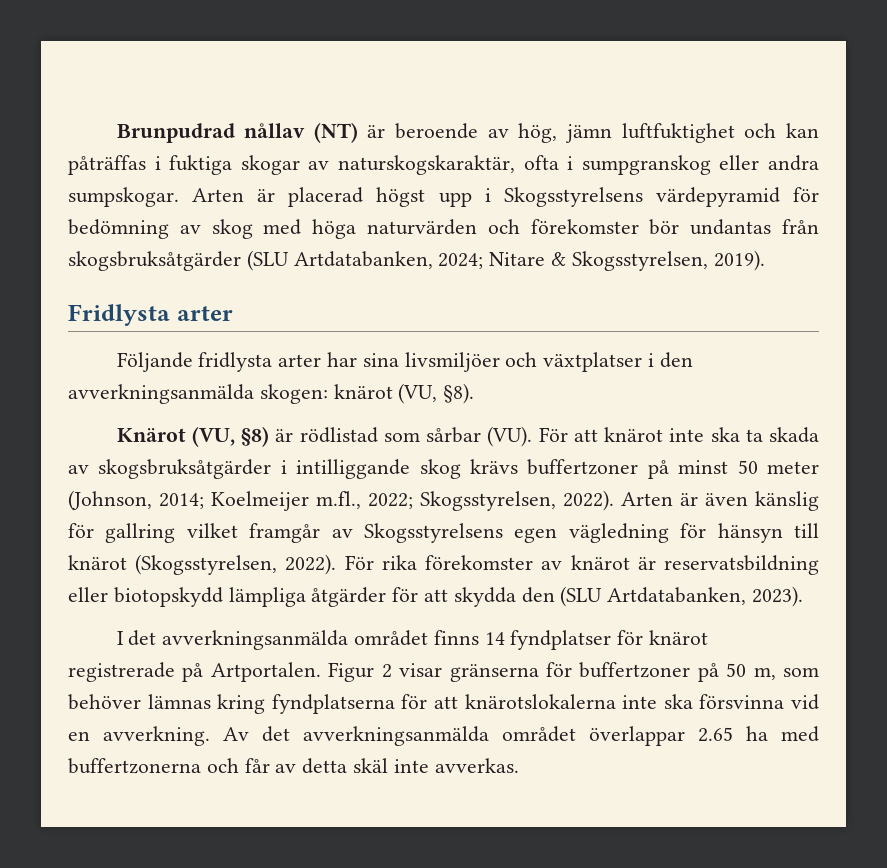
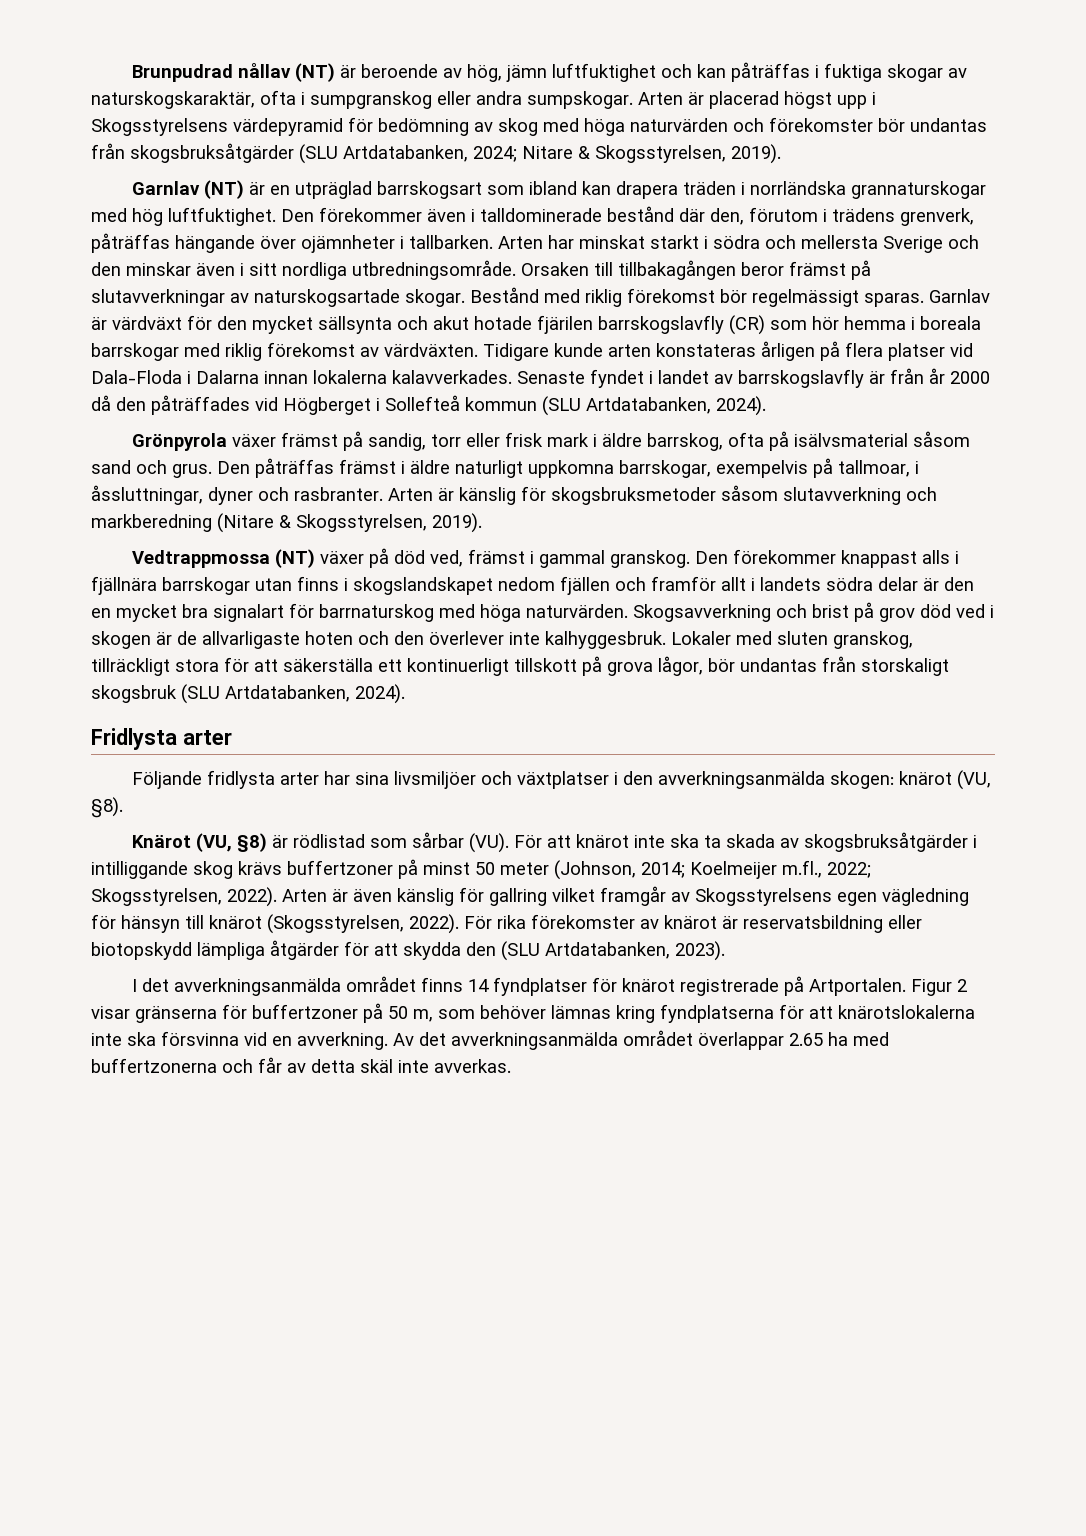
+ Garnlav (NT) är en utpräglad barrskogsart som ibland kan drapera träden i norrländska grannaturskogar med hög luftfuktighet. Den förekommer även i talldominerade bestånd där den, förutom i trädens grenverk, påträffas hängande över ojämnheter i tallbarken. Arten har minskat starkt i södra och mellersta Sverige och den minskar även i sitt nordliga utbredningsområde. Orsaken till tillbakagången beror främst på slutavverkningar av naturskogsartade skogar. Bestånd med riklig förekomst bör regelmässigt sparas. Garnlav är värdväxt för den mycket sällsynta och akut hotade fjärilen barrskogslavfly (CR) som hör hemma i boreala barrskogar med riklig förekomst av värdväxten. Tidigare kunde arten konstateras årligen på flera platser vid Dala-Floda i Dalarna innan lokalerna kalavverkades. Senaste fyndet i landet av barrskogslavfly är från år 2000 då den påträffades vid Högberget i Sollefteå kommun (SLU Artdatabanken, 2024).
+ Grönpyrola växer främst på sandig, torr eller frisk mark i äldre barrskog, ofta på isälvsmaterial såsom sand och grus. Den påträffas främst i äldre naturligt uppkomna barrskogar, exempelvis på tallmoar, i åssluttningar, dyner och rasbranter. Arten är känslig för skogsbruksmetoder såsom slutavverkning och markberedning (Nitare & Skogsstyrelsen, 2019).
+ Vedtrappmossa (NT) växer på död ved, främst i gammal granskog. Den förekommer knappast alls i fjällnära barrskogar utan finns i skogslandskapet nedom fjällen och framför allt i landets södra delar är den en mycket bra signalart för barrnaturskog med höga naturvärden. Skogsavverkning och brist på grov död ved i skogen är de allvarligaste hoten och den överlever inte kalhyggesbruk. Lokaler med sluten granskog, tillräckligt stora för att säkerställa ett kontinuerligt tillskott på grova lågor, bör undantas från storskaligt skogsbruk (SLU Artdatabanken, 2024).

